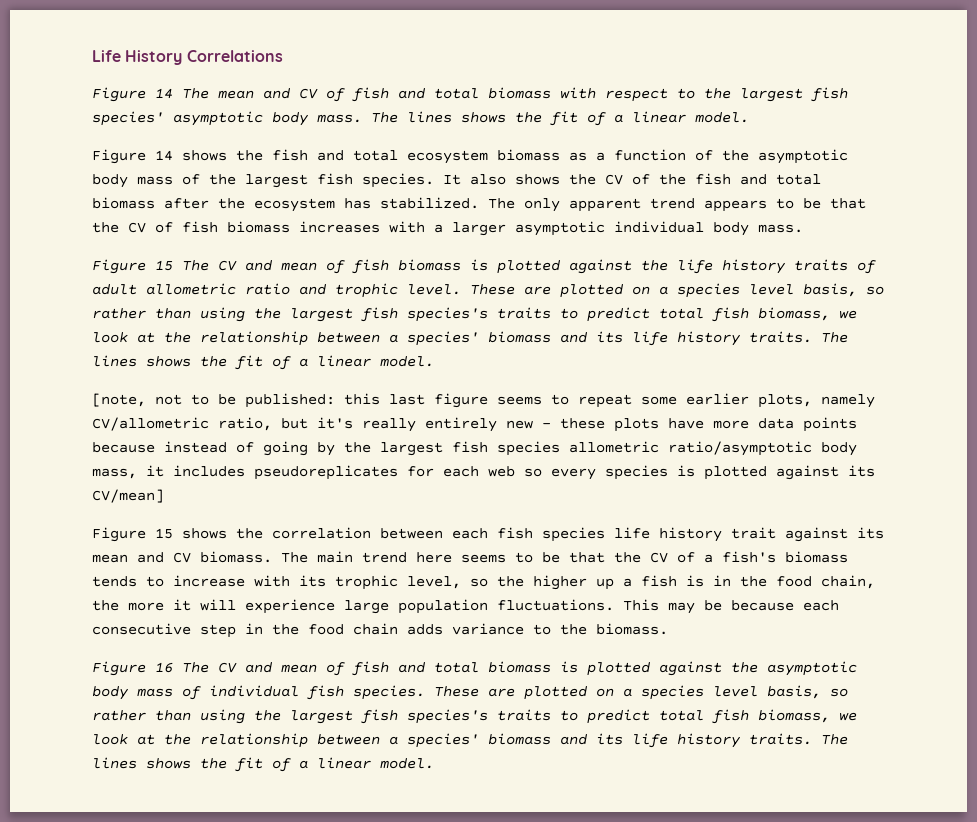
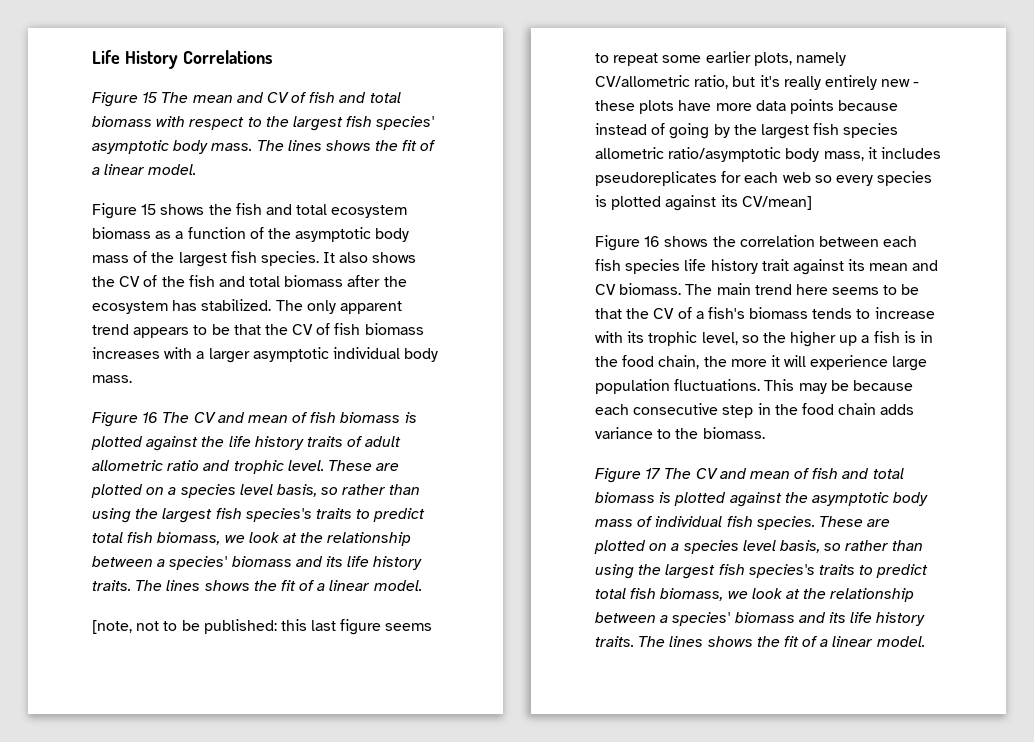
- Figure 14 The mean and CV of fish and total biomass with respect to the largest fish species' asymptotic body mass.
+ Figure 15 The mean and CV of fish and total biomass with respect to the largest fish species' asymptotic body mass.
- Figure 14 shows the fish and total ecosystem biomass as a function of the asymptotic body mass of the largest fish species.
+ Figure 15 shows the fish and total ecosystem biomass as a function of the asymptotic body mass of the largest fish species.
- Figure 15 The CV and mean of fish biomass is plotted against the life history traits of adult allometric ratio and trophic level.
+ Figure 16 The CV and mean of fish biomass is plotted against the life history traits of adult allometric ratio and trophic level.
- Figure 15 shows the correlation between each fish species life history trait against its mean and CV biomass.
+ Figure 16 shows the correlation between each fish species life history trait against its mean and CV biomass.
- Figure 16 The CV and mean of fish and total biomass is plotted against the asymptotic body mass of individual fish species.
+ Figure 17 The CV and mean of fish and total biomass is plotted against the asymptotic body mass of individual fish species.

